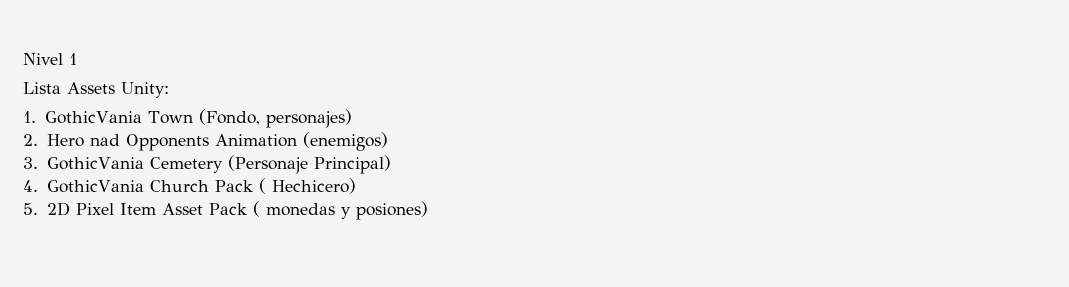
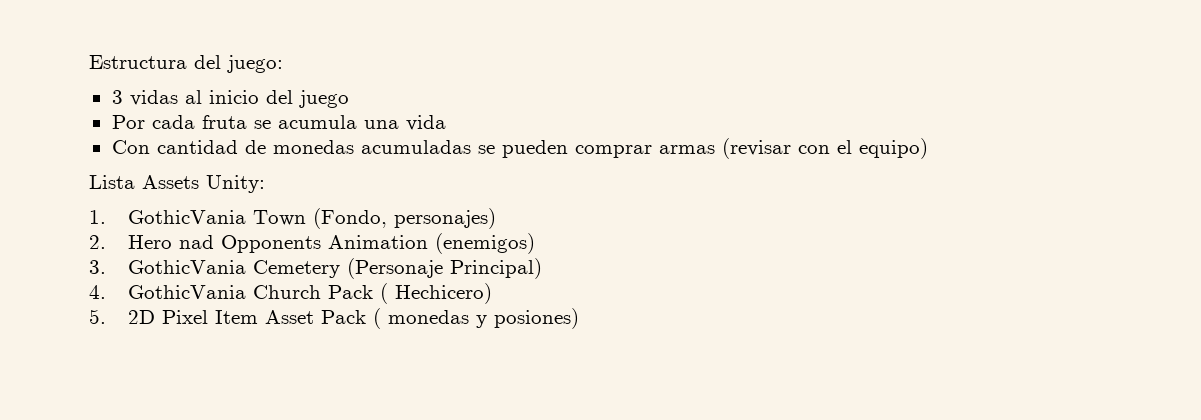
- Nivel 1
+ Estructura del juego:
+ 3 vidas al inicio del juego
+ Por cada fruta se acumula una vida
+ Con cantidad de monedas acumuladas se pueden comprar armas (revisar con el equipo)

